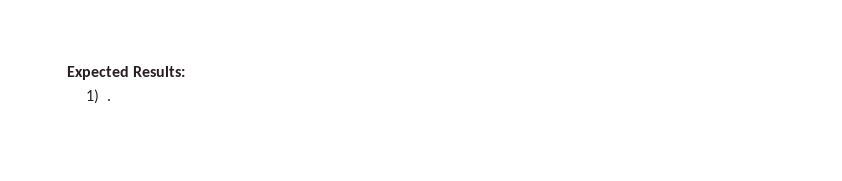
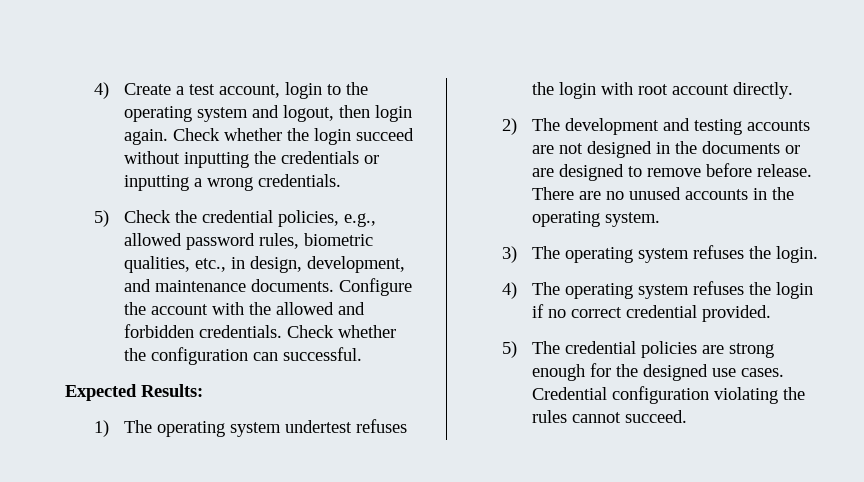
+ 4) Create a test account, login to the operating system and logout, then login again. Check whether the login succeed without inputting the credentials or inputting a wrong credentials.
+ 5) Check the credential policies, e.g., allowed password rules, biometric qualities, etc., in design, development, and maintenance documents. Configure the account with the allowed and forbidden credentials. Check whether the configuration can successful.
  Expected Results:
- 1) .
+ 1) The operating system undertest refuses the login with root account directly.
+ 2) The development and testing accounts are not designed in the documents or are designed to remove before release. There are no unused accounts in the operating system.
+ 3) The operating system refuses the login.
+ 4) The operating system refuses the login if no correct credential provided.
+ 5) The credential policies are strong enough for the designed use cases. Credential configuration violating the rules cannot succeed.

